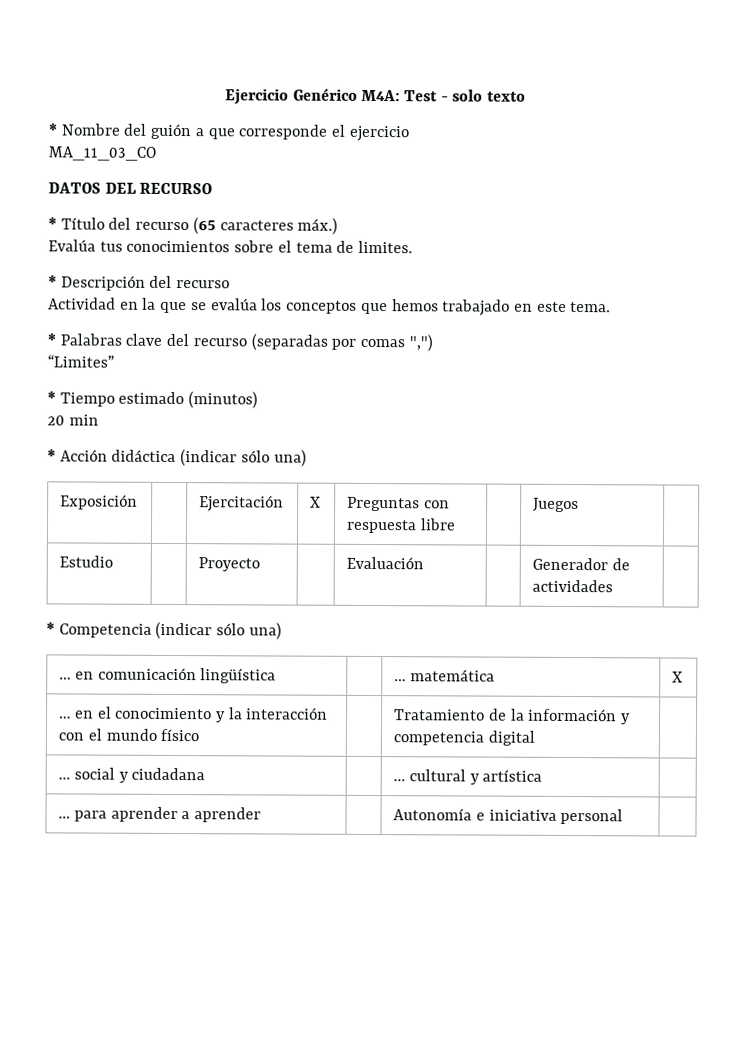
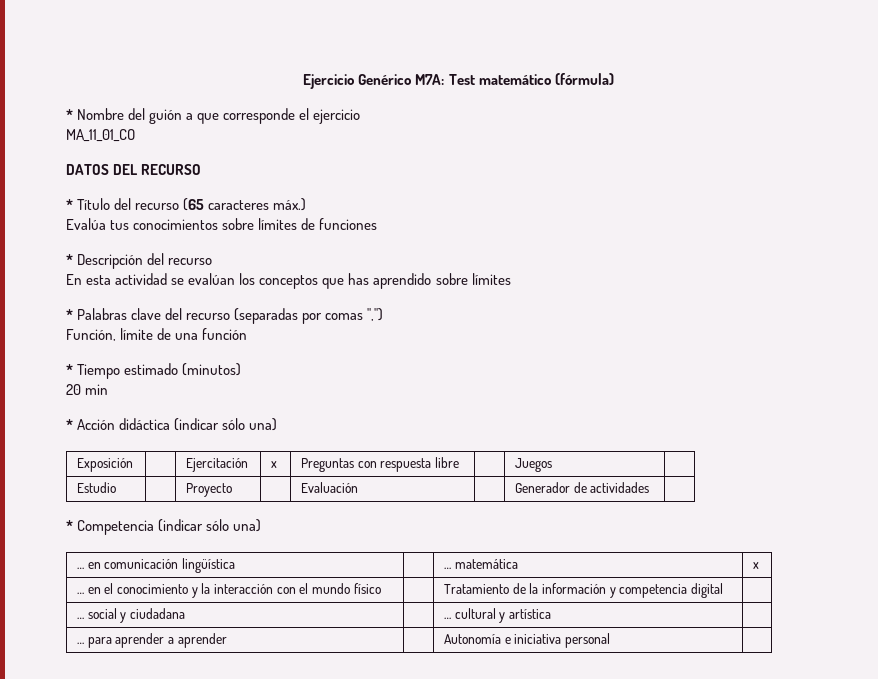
- Ejercicio Genérico M4A: Test - solo texto
+ Ejercicio Genérico M7A: Test matemático (fórmula)
- MA_11_03_CO
+ MA_11_01_CO
- Evalúa tus conocimientos sobre el tema de limites.
+ Evalúa tus conocimientos sobre límites de funciones
- Actividad en la que se evalúa los conceptos que hemos trabajado en este tema.
+ En esta actividad se evalúan los conceptos que has aprendido sobre límites
- “Limites”
+ Función, límite de una función
- Exposición | | Ejercitación | X | Preguntas con respuesta libre | | Juegos |
+ Exposición | | Ejercitación | x | Preguntas con respuesta libre | | Juegos |
- … en comunicación lingüística | | … matemática | X
+ … en comunicación lingüística | | … matemática | x

